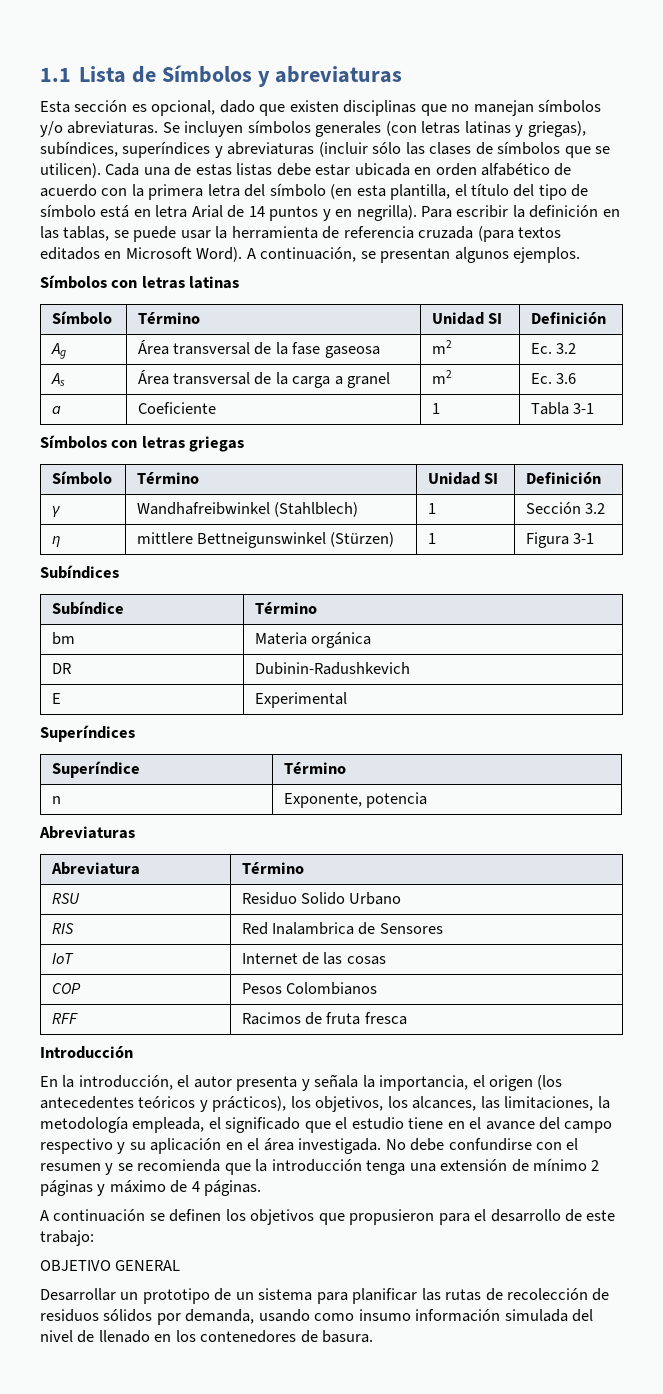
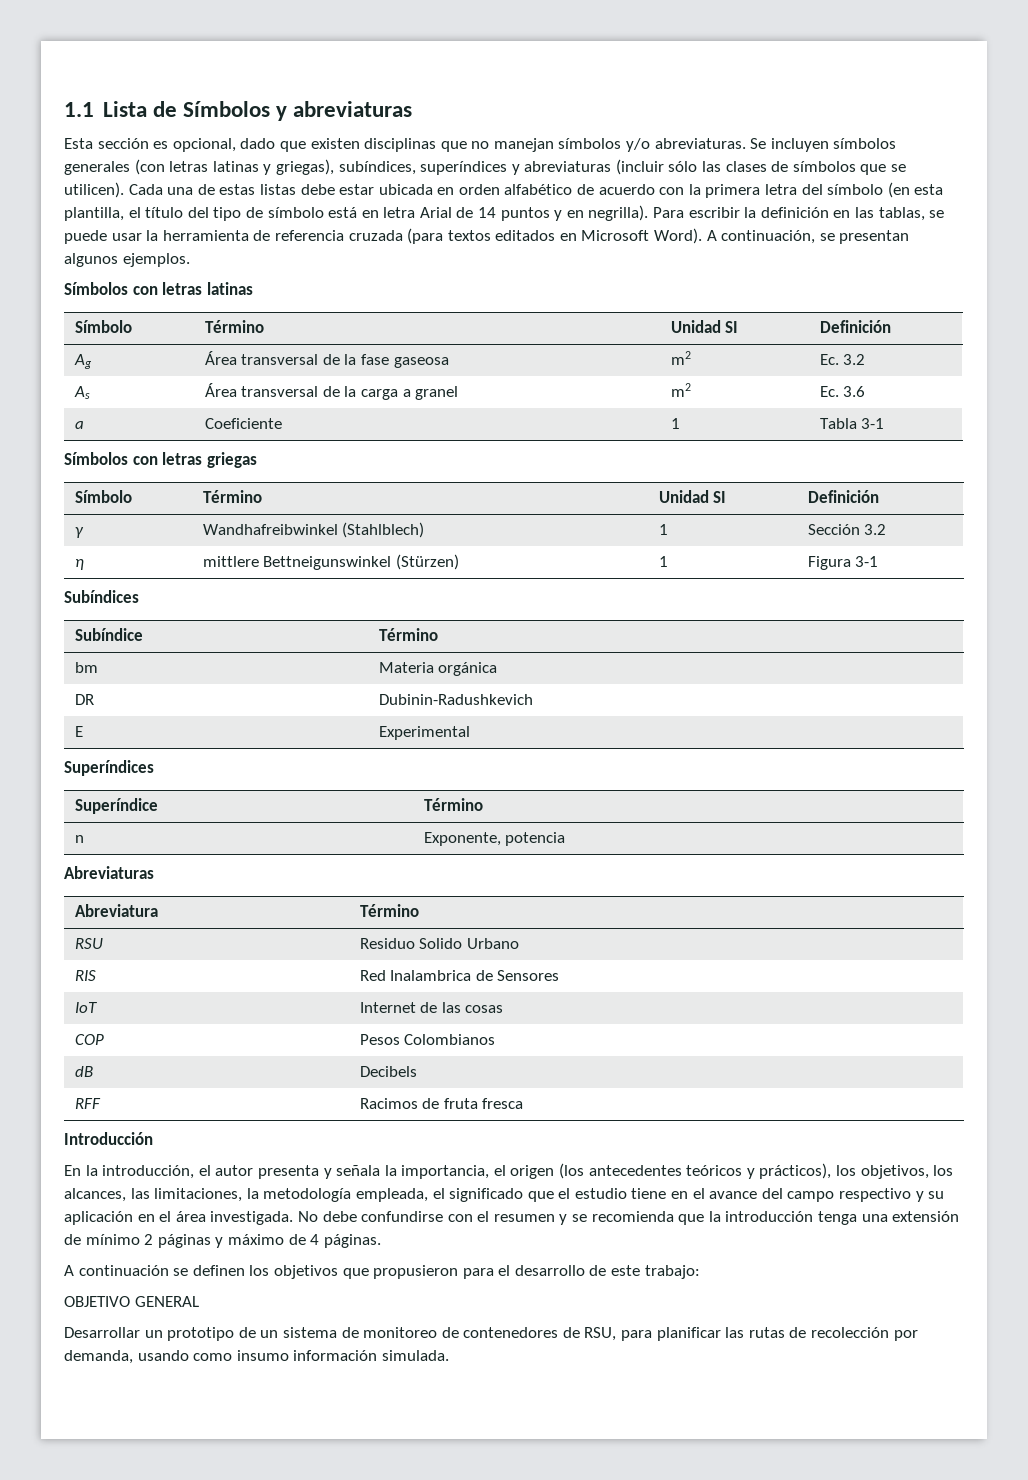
+ dB | Decibels
- Desarrollar un prototipo de un sistema para planificar las rutas de recolección de residuos sólidos por demanda, usando como insumo información simulada del nivel de llenado en los contenedores de basura.
+ Desarrollar un prototipo de un sistema de monitoreo de contenedores de RSU, para planificar las rutas de recolección por demanda, usando como insumo información simulada.

